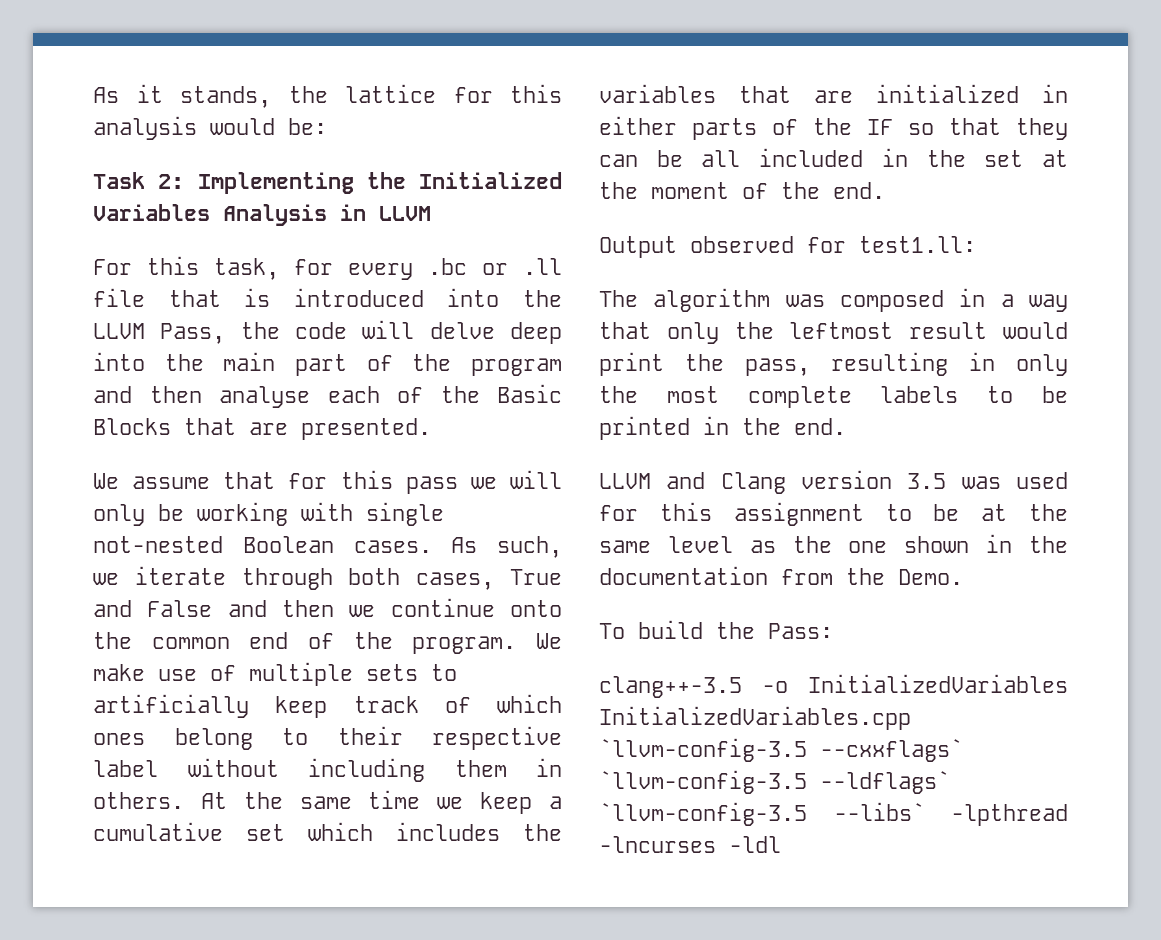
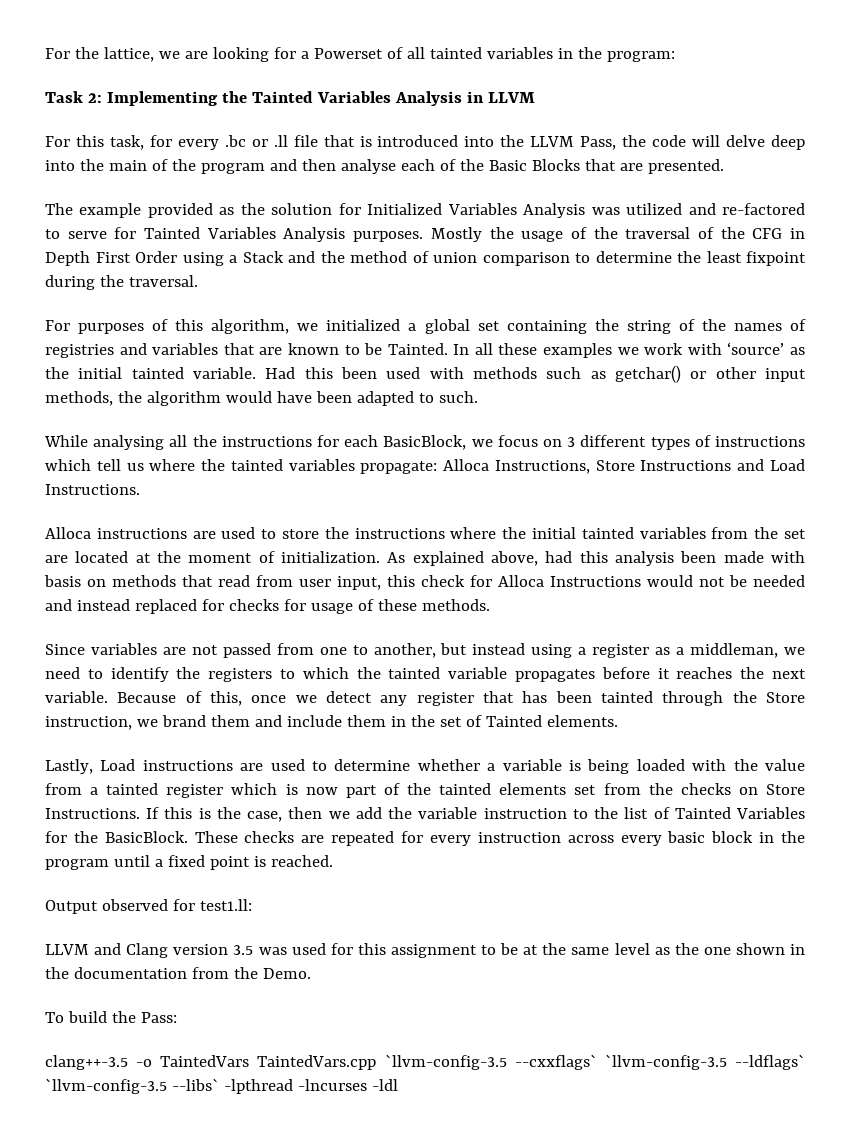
- As it stands, the lattice for this analysis would be:
+ For the lattice, we are looking for a Powerset of all tainted variables in the program:
- Task 2: Implementing the Initialized Variables Analysis in LLVM
+ Task 2: Implementing the Tainted Variables Analysis in LLVM
- For this task, for every .bc or .ll file that is introduced into the LLVM Pass, the code will delve deep into the main part of the program and then analyse each of the Basic Blocks that are presented.
+ For this task, for every .bc or .ll file that is introduced into the LLVM Pass, the code will delve deep into the main of the program and then analyse each of the Basic Blocks that are presented.
- We assume that for this pass we will only be working with single not-nested Boolean cases. As such, we iterate through both cases, True and False and then we continue onto the common end of the program. We make use of multiple sets to artificially keep track of which ones belong to their respective label without including them in others. At the same time we keep a cumulative set which includes the variables that are initialized in either parts of the IF so that they can be all included in the set at the moment of the end.
+ The example provided as the solution for Initialized Variables Analysis was utilized and re-factored to serve for Tainted Variables Analysis purposes. Mostly the usage of the traversal of the CFG in Depth First Order using a Stack and the method of union comparison to determine the least fixpoint during the traversal.
+ For purposes of this algorithm, we initialized a global set containing the string of the names of registries and variables that are known to be Tainted. In all these examples we work with ‘source’ as the initial tainted variable. Had this been used with methods such as getchar() or other input methods, the algorithm would have been adapted to such.
+ While analysing all the instructions for each BasicBlock, we focus on 3 different types of instructions which tell us where the tainted variables propagate: Alloca Instructions, Store Instructions and Load Instructions.
+ Alloca instructions are used to store the instructions where the initial tainted variables from the set are located at the moment of initialization. As explained above, had this analysis been made with basis on methods that read from user input, this check for Alloca Instructions would not be needed and instead replaced for checks for usage of these methods.
+ Since variables are not passed from one to another, but instead using a register as a middleman, we need to identify the registers to which the tainted variable propagates before it reaches the next variable. Because of this, once we detect any register that has been tainted through the Store instruction, we brand them and include them in the set of Tainted elements.
+ Lastly, Load instructions are used to determine whether a variable is being loaded with the value from a tainted register which is now part of the tainted elements set from the checks on Store Instructions. If this is the case, then we add the variable instruction to the list of Tainted Variables for the BasicBlock. These checks are repeated for every instruction across every basic block in the program until a fixed point is reached.
  Output observed for test1.ll:
- The algorithm was composed in a way that only the leftmost result would print the pass, resulting in only the most complete labels to be printed in the end.
- clang++-3.5 -o InitializedVariables InitializedVariables.cpp `llvm-config-3.5 --cxxflags` `llvm-config-3.5 --ldflags` `llvm-config-3.5 --libs` -lpthread -lncurses -ldl
+ clang++-3.5 -o TaintedVars TaintedVars.cpp `llvm-config-3.5 --cxxflags` `llvm-config-3.5 --ldflags` `llvm-config-3.5 --libs` -lpthread -lncurses -ldl

